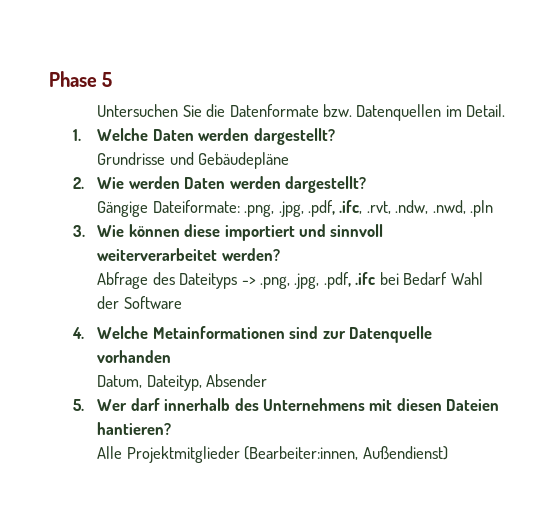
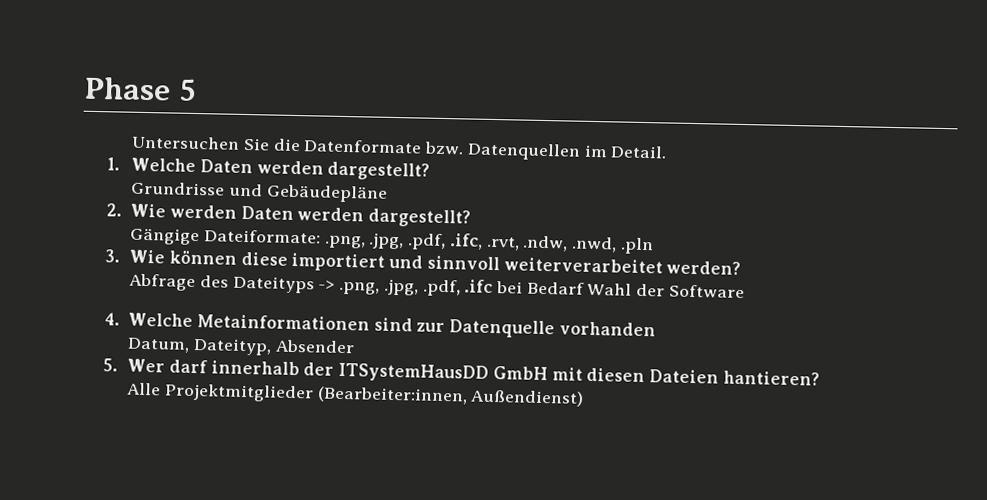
- 5. Wer darf innerhalb des Unternehmens mit diesen Dateien hantieren?
+ 5. Wer darf innerhalb der ITSystemHausDD GmbH mit diesen Dateien hantieren?

